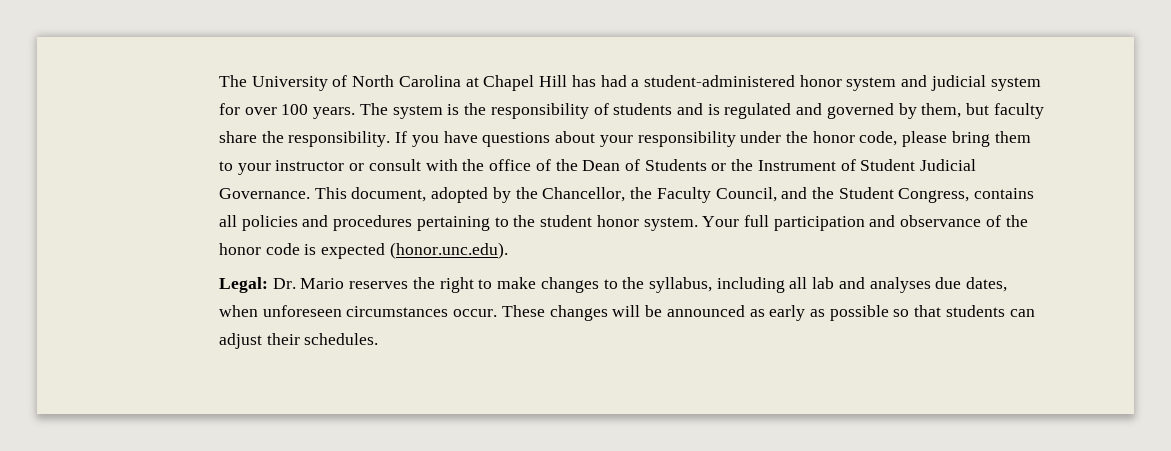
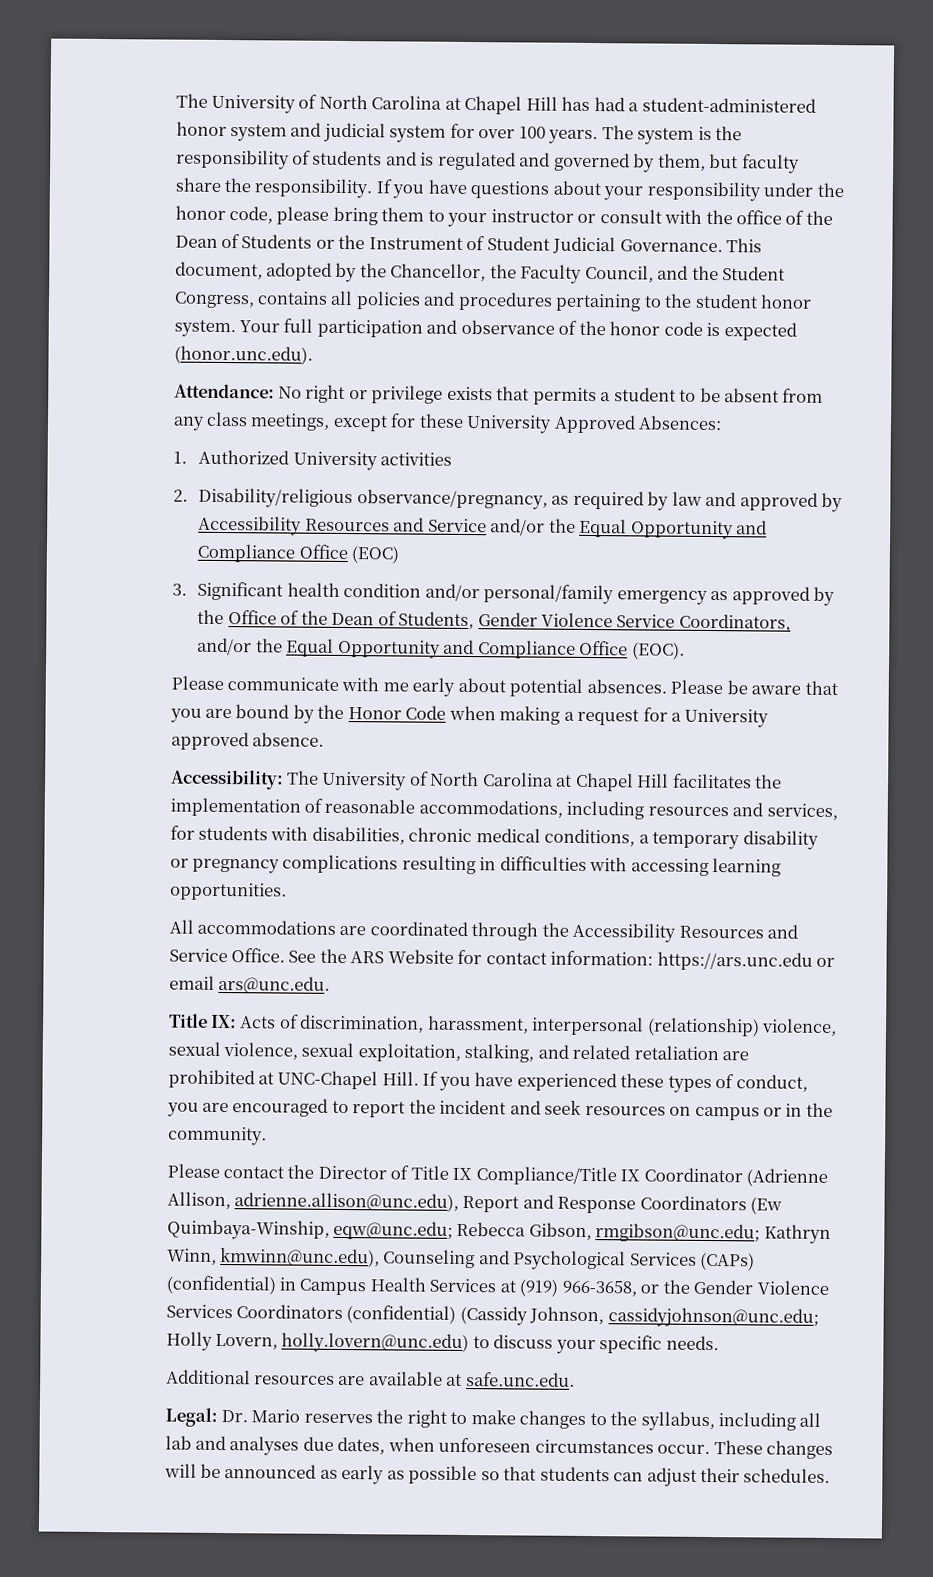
+ Attendance: No right or privilege exists that permits a student to be absent from any class meetings, except for these University Approved Absences:
+ 1. Authorized University activities
+ 2. Disability/religious observance/pregnancy, as required by law and approved by Accessibility Resources and Service and/or the Equal Opportunity and Compliance Office (EOC)
+ 3. Significant health condition and/or personal/family emergency as approved by the Office of the Dean of Students, Gender Violence Service Coordinators, and/or the Equal Opportunity and Compliance Office (EOC).
+ Please communicate with me early about potential absences. Please be aware that you are bound by the Honor Code when making a request for a University approved absence.
+ Accessibility: The University of North Carolina at Chapel Hill facilitates the implementation of reasonable accommodations, including resources and services, for students with disabilities, chronic medical conditions, a temporary disability or pregnancy complications resulting in difficulties with accessing learning opportunities.
+ All accommodations are coordinated through the Accessibility Resources and Service Office. See the ARS Website for contact information: https://ars.unc.edu or email ars@unc.edu.
+ Title IX: Acts of discrimination, harassment, interpersonal (relationship) violence, sexual violence, sexual exploitation, stalking, and related retaliation are prohibited at UNC-Chapel Hill. If you have experienced these types of conduct, you are encouraged to report the incident and seek resources on campus or in the community.
+ Please contact the Director of Title IX Compliance/Title IX Coordinator (Adrienne Allison, adrienne.allison@unc.edu), Report and Response Coordinators (Ew Quimbaya-Winship, eqw@unc.edu; Rebecca Gibson, rmgibson@unc.edu; Kathryn Winn, kmwinn@unc.edu), Counseling and Psychological Services (CAPs) (confidential) in Campus Health Services at (919) 966-3658, or the Gender Violence Services Coordinators (confidential) (Cassidy Johnson, cassidyjohnson@unc.edu; Holly Lovern, holly.lovern@unc.edu) to discuss your specific needs.
+ Additional resources are available at safe.unc.edu.

